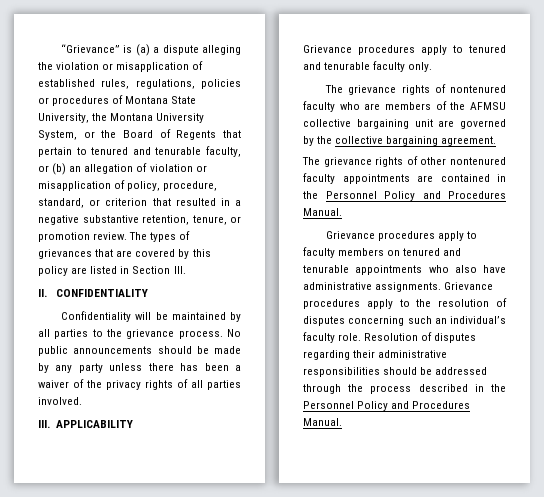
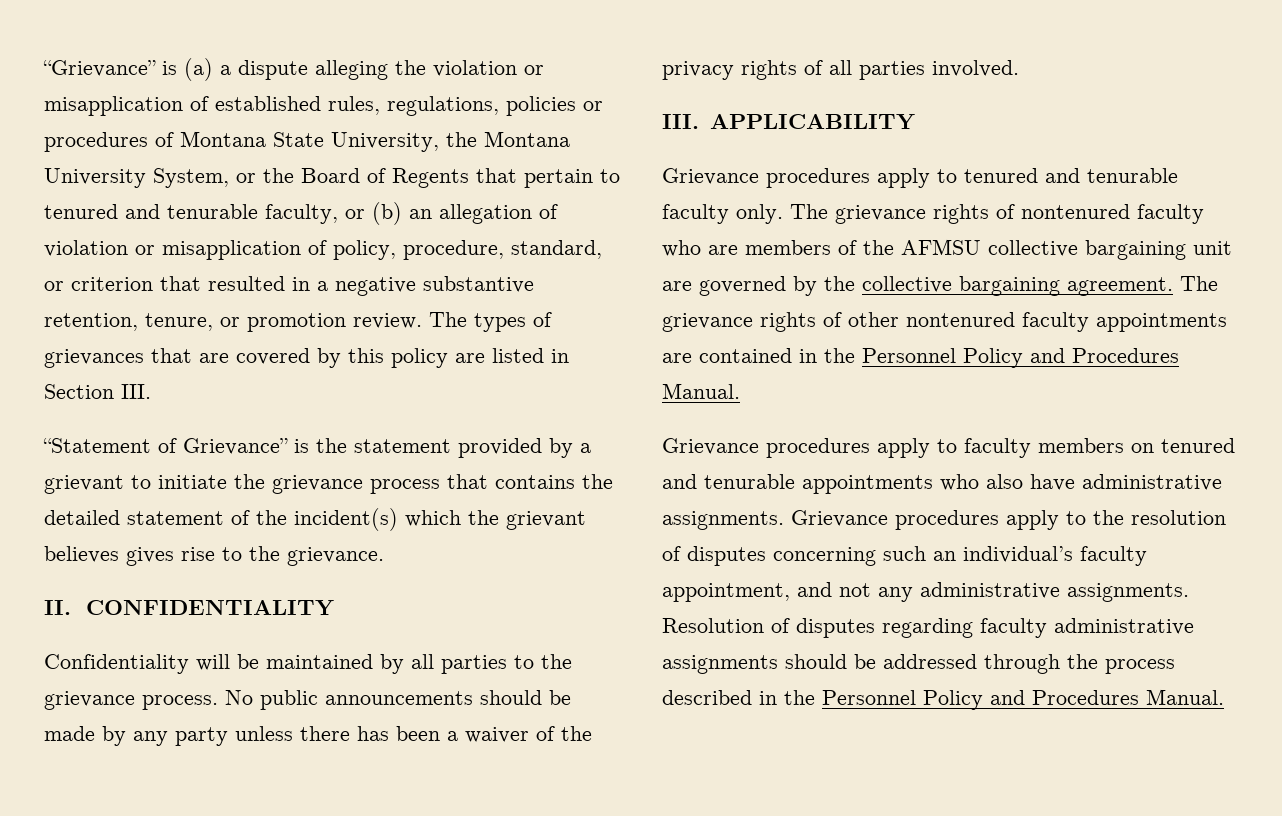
+ “Statement of Grievance” is the statement provided by a grievant to initiate the grievance process that contains the detailed statement of the incident(s) which the grievant believes gives rise to the grievance.
- Grievance procedures apply to tenured and tenurable faculty only.
- The grievance rights of nontenured faculty who are members of the AFMSU collective bargaining unit are governed by the collective bargaining agreement.
- The grievance rights of other nontenured faculty appointments are contained in the Personnel Policy and Procedures Manual.
+ Grievance procedures apply to tenured and tenurable faculty only. The grievance rights of nontenured faculty who are members of the AFMSU collective bargaining unit are governed by the collective bargaining agreement. The grievance rights of other nontenured faculty appointments are contained in the Personnel Policy and Procedures Manual.
- Grievance procedures apply to the resolution of disputes concerning such an individual’s faculty role.
+ Grievance procedures apply to the resolution of disputes concerning such an individual’s faculty appointment, and not any administrative assignments.
- Resolution of disputes regarding their administrative responsibilities should be addressed through the process described in the Personnel Policy and Procedures Manual.
+ Resolution of disputes regarding faculty administrative assignments should be addressed through the process described in the Personnel Policy and Procedures Manual.

